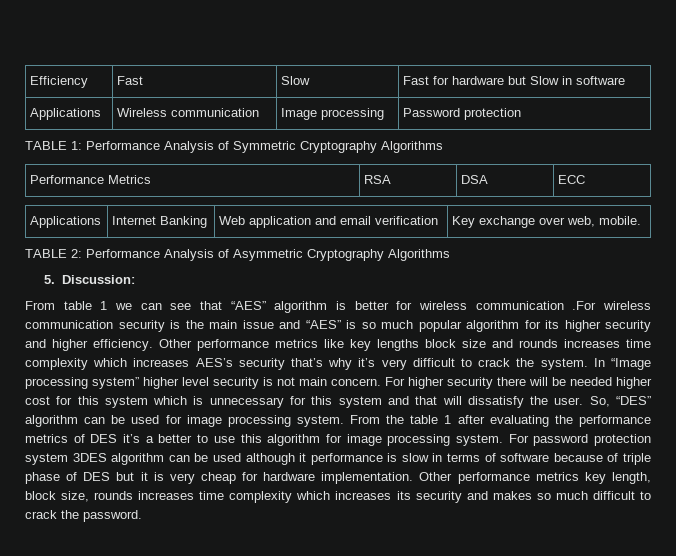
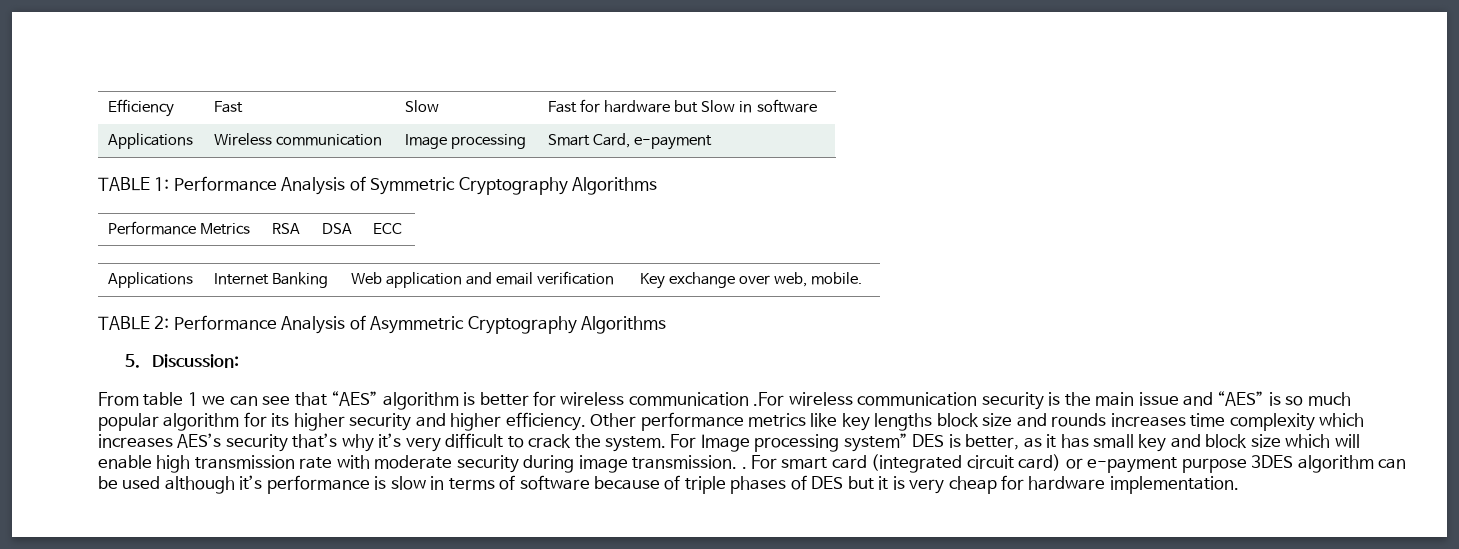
- Applications | Wireless communication | Image processing | Password protection
+ Applications | Wireless communication | Image processing | Smart Card, e-payment
- In “Image processing system” higher level security is not main concern. For higher security there will be needed higher cost for this system which is unnecessary for this system and that will dissatisfy the user. So, “DES” algorithm can be used for image processing system. From the table 1 after evaluating the performance metrics of DES it’s a better to use this algorithm for image processing system. For password protection system 3DES algorithm can be used although it performance is slow in terms of software because of triple phase of DES but it is very cheap for hardware implementation. Other performance metrics key length, block size, rounds increases time complexity which increases its security and makes so much difficult to crack the password.
+ For Image processing system” DES is better, as it has small key and block size which will enable high transmission rate with moderate security during image transmission. . For smart card (integrated circuit card) or e-payment purpose 3DES algorithm can be used although it’s performance is slow in terms of software because of triple phases of DES but it is very cheap for hardware implementation.

